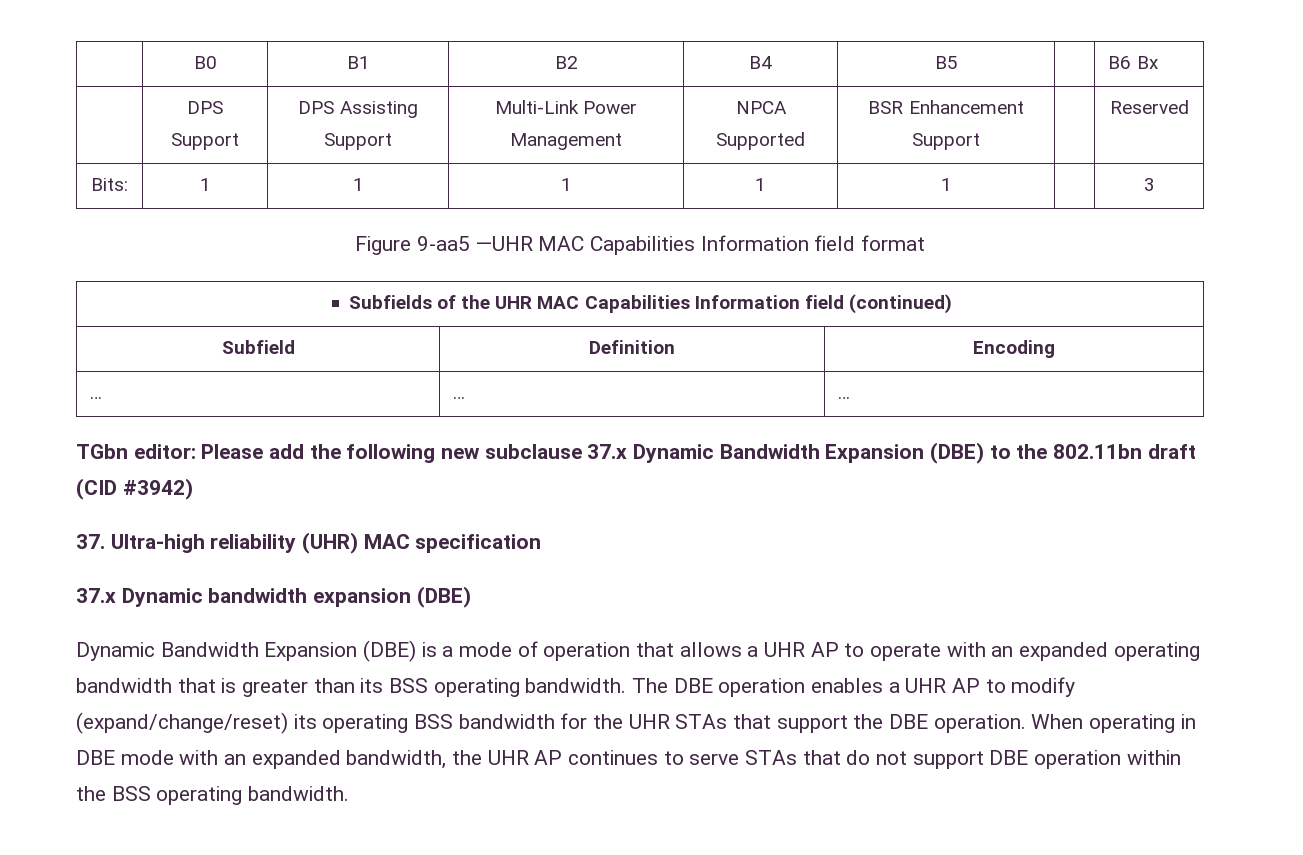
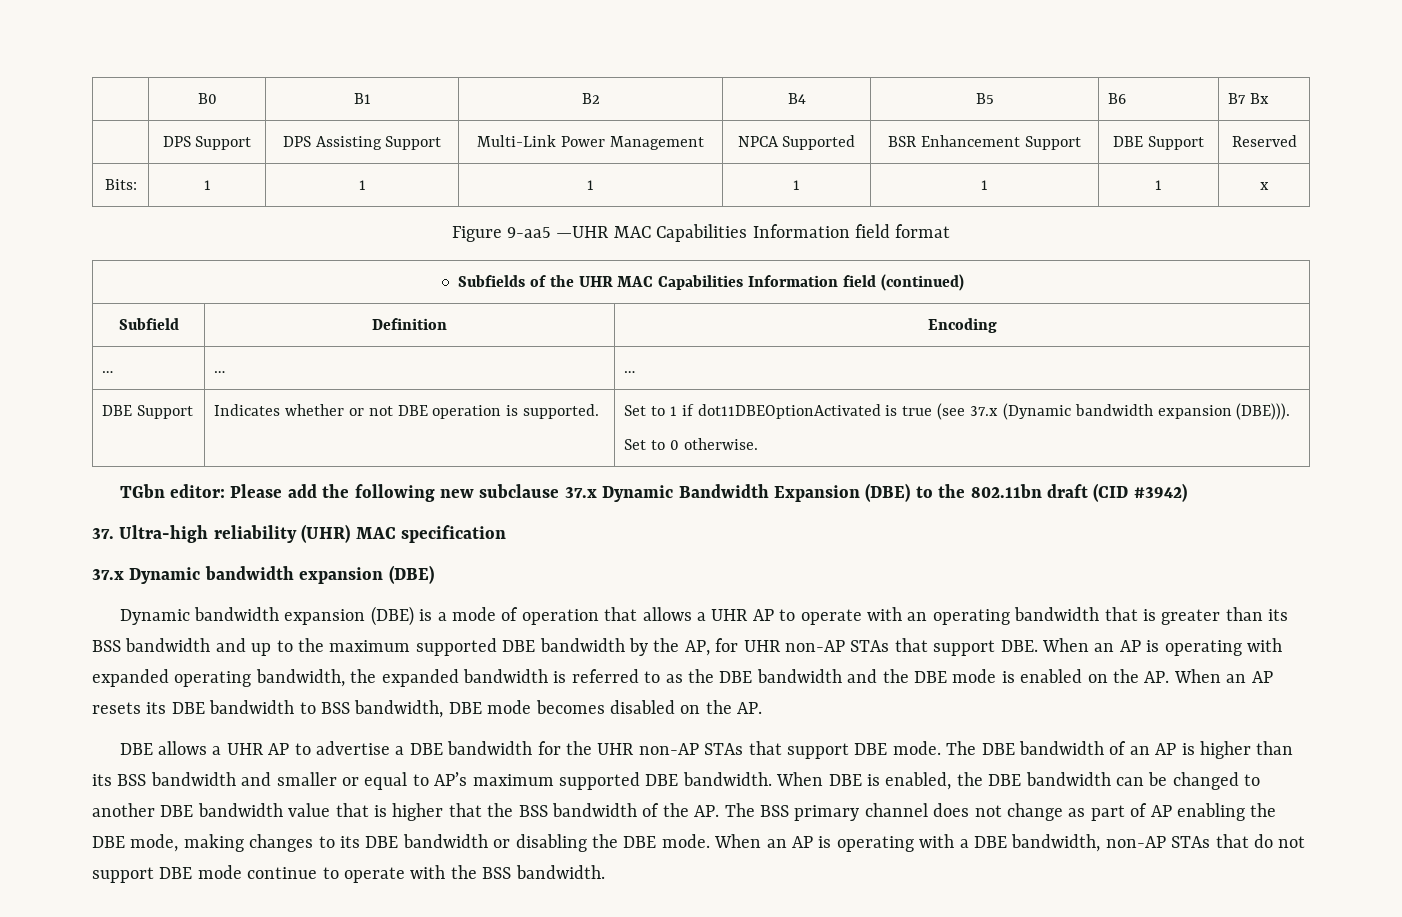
- | B0 | B1 | B2 | B4 | B5 | | B6 Bx
+ | B0 | B1 | B2 | B4 | B5 | B6 | B7 Bx
- | DPS Support | DPS Assisting Support | Multi-Link Power Management | NPCA Supported | BSR Enhancement Support | | Reserved
+ | DPS Support | DPS Assisting Support | Multi-Link Power Management | NPCA Supported | BSR Enhancement Support | DBE Support | Reserved
- Bits: | 1 | 1 | 1 | 1 | 1 | | 3
+ Bits: | 1 | 1 | 1 | 1 | 1 | 1 | x
+ DBE Support | Indicates whether or not DBE operation is supported. | Set to 1 if dot11DBEOptionActivated is true (see 37.x (Dynamic bandwidth expansion (DBE))).
+ Set to 0 otherwise.
- Dynamic Bandwidth Expansion (DBE) is a mode of operation that allows a UHR AP to operate with an expanded operating bandwidth that is greater than its BSS operating bandwidth. The DBE operation enables a UHR AP to modify (expand/change/reset) its operating BSS bandwidth for the UHR STAs that support the DBE operation. When operating in DBE mode with an expanded bandwidth, the UHR AP continues to serve STAs that do not support DBE operation within the BSS operating bandwidth.
+ Dynamic bandwidth expansion (DBE) is a mode of operation that allows a UHR AP to operate with an operating bandwidth that is greater than its BSS bandwidth and up to the maximum supported DBE bandwidth by the AP, for UHR non-AP STAs that support DBE. When an AP is operating with expanded operating bandwidth, the expanded bandwidth is referred to as the DBE bandwidth and the DBE mode is enabled on the AP. When an AP resets its DBE bandwidth to BSS bandwidth, DBE mode becomes disabled on the AP.
+ DBE allows a UHR AP to advertise a DBE bandwidth for the UHR non-AP STAs that support DBE mode. The DBE bandwidth of an AP is higher than its BSS bandwidth and smaller or equal to AP’s maximum supported DBE bandwidth. When DBE is enabled, the DBE bandwidth can be changed to another DBE bandwidth value that is higher that the BSS bandwidth of the AP. The BSS primary channel does not change as part of AP enabling the DBE mode, making changes to its DBE bandwidth or disabling the DBE mode. When an AP is operating with a DBE bandwidth, non-AP STAs that do not support DBE mode continue to operate with the BSS bandwidth.

